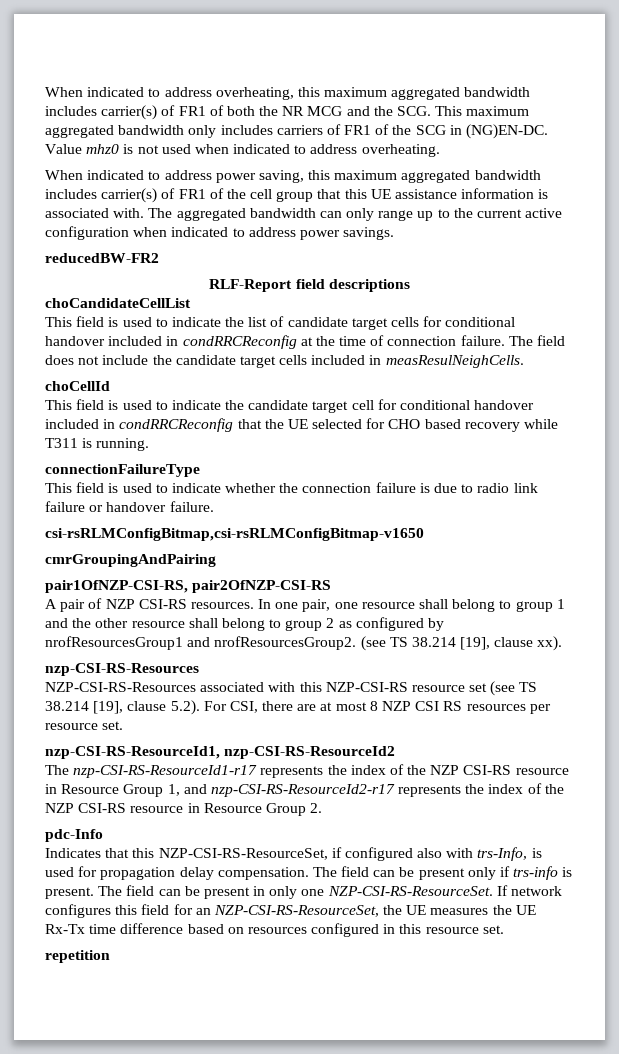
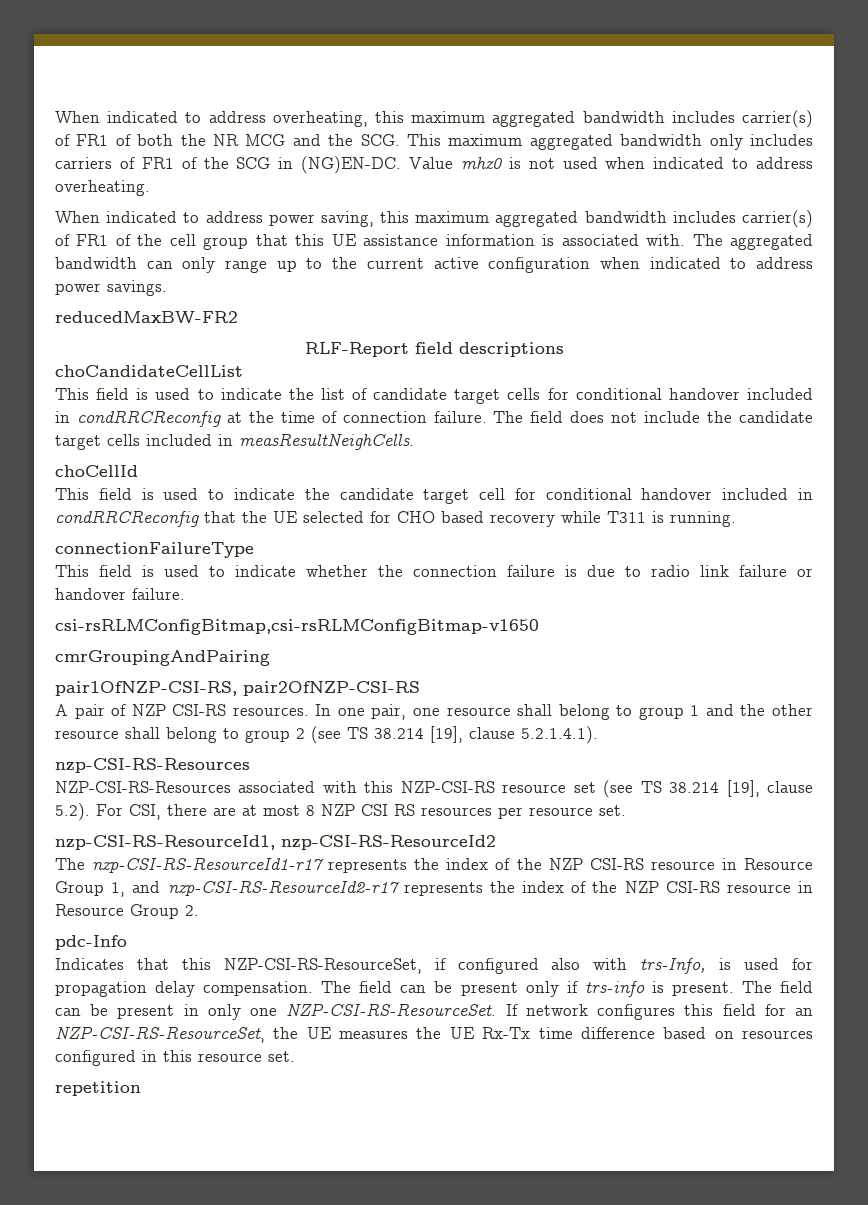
- reducedBW-FR2
+ reducedMaxBW-FR2
- The field does not include the candidate target cells included in measResulNeighCells.
+ The field does not include the candidate target cells included in measResultNeighCells.
- In one pair, one resource shall belong to group 1 and the other resource shall belong to group 2 as configured by nrofResourcesGroup1 and nrofResourcesGroup2. (see TS 38.214 [19], clause xx).
+ In one pair, one resource shall belong to group 1 and the other resource shall belong to group 2 (see TS 38.214 [19], clause 5.2.1.4.1).

